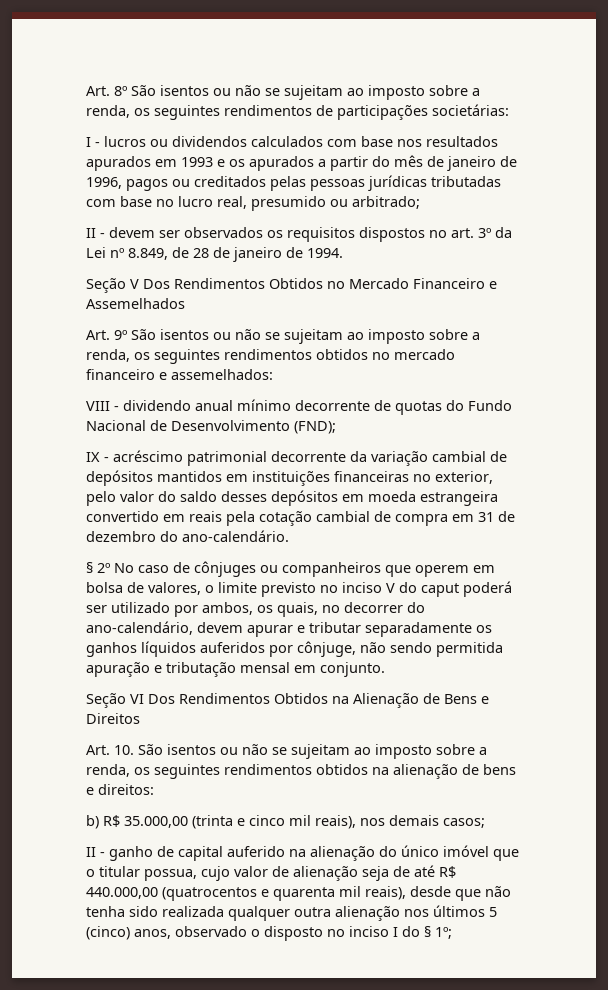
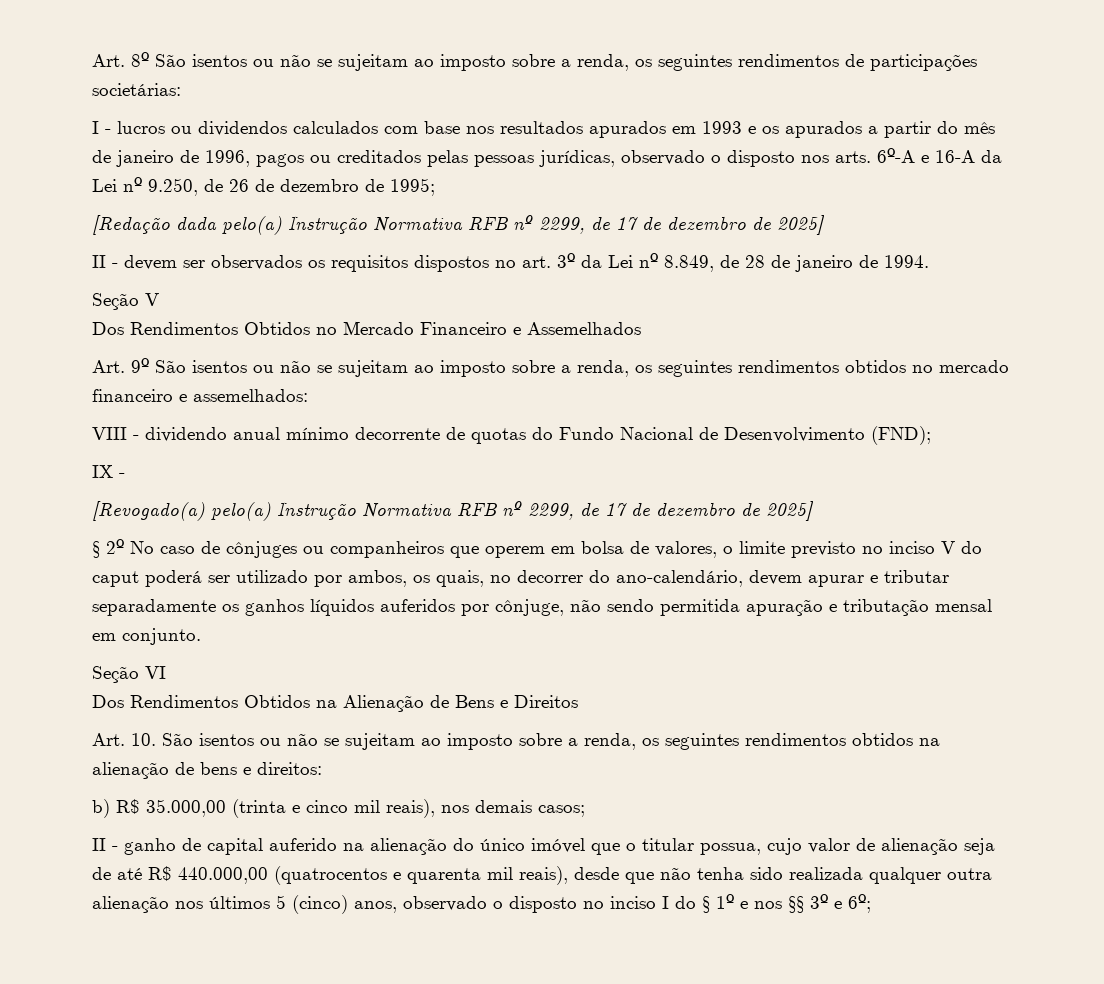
- I - lucros ou dividendos calculados com base nos resultados apurados em 1993 e os apurados a partir do mês de janeiro de 1996, pagos ou creditados pelas pessoas jurídicas tributadas com base no lucro real, presumido ou arbitrado;
+ I - lucros ou dividendos calculados com base nos resultados apurados em 1993 e os apurados a partir do mês de janeiro de 1996, pagos ou creditados pelas pessoas jurídicas, observado o disposto nos arts. 6º-A e 16-A da Lei nº 9.250, de 26 de dezembro de 1995;
+ [Redação dada pelo(a) Instrução Normativa RFB nº 2299, de 17 de dezembro de 2025]
- Seção V Dos Rendimentos Obtidos no Mercado Financeiro e Assemelhados
+ Seção V
+ Dos Rendimentos Obtidos no Mercado Financeiro e Assemelhados
- IX - acréscimo patrimonial decorrente da variação cambial de depósitos mantidos em instituições financeiras no exterior, pelo valor do saldo desses depósitos em moeda estrangeira convertido em reais pela cotação cambial de compra em 31 de dezembro do ano-calendário.
+ IX -
+ [Revogado(a) pelo(a) Instrução Normativa RFB nº 2299, de 17 de dezembro de 2025]
- Seção VI Dos Rendimentos Obtidos na Alienação de Bens e Direitos
+ Seção VI
+ Dos Rendimentos Obtidos na Alienação de Bens e Direitos
- II - ganho de capital auferido na alienação do único imóvel que o titular possua, cujo valor de alienação seja de até R$ 440.000,00 (quatrocentos e quarenta mil reais), desde que não tenha sido realizada qualquer outra alienação nos últimos 5 (cinco) anos, observado o disposto no inciso I do § 1º;
+ II - ganho de capital auferido na alienação do único imóvel que o titular possua, cujo valor de alienação seja de até R$ 440.000,00 (quatrocentos e quarenta mil reais), desde que não tenha sido realizada qualquer outra alienação nos últimos 5 (cinco) anos, observado o disposto no inciso I do § 1º e nos §§ 3º e 6º;

